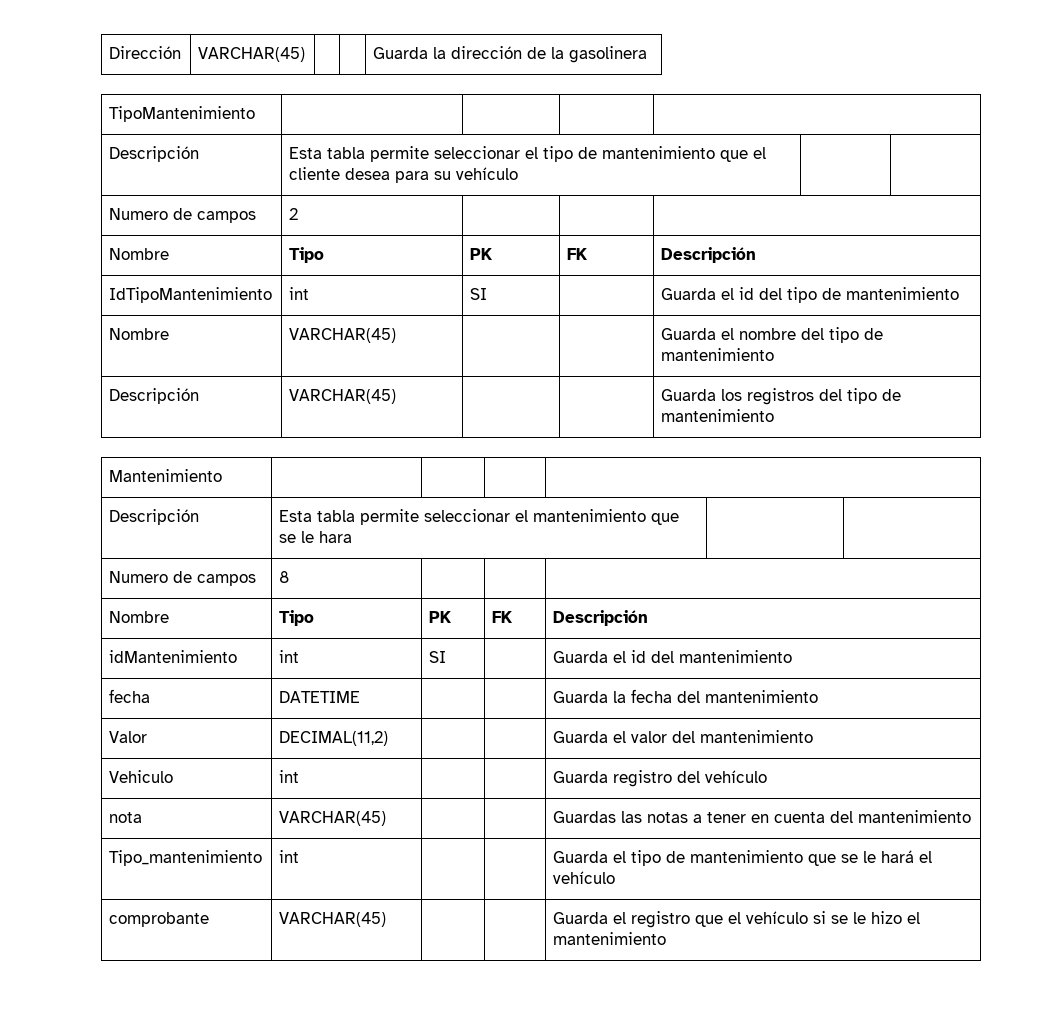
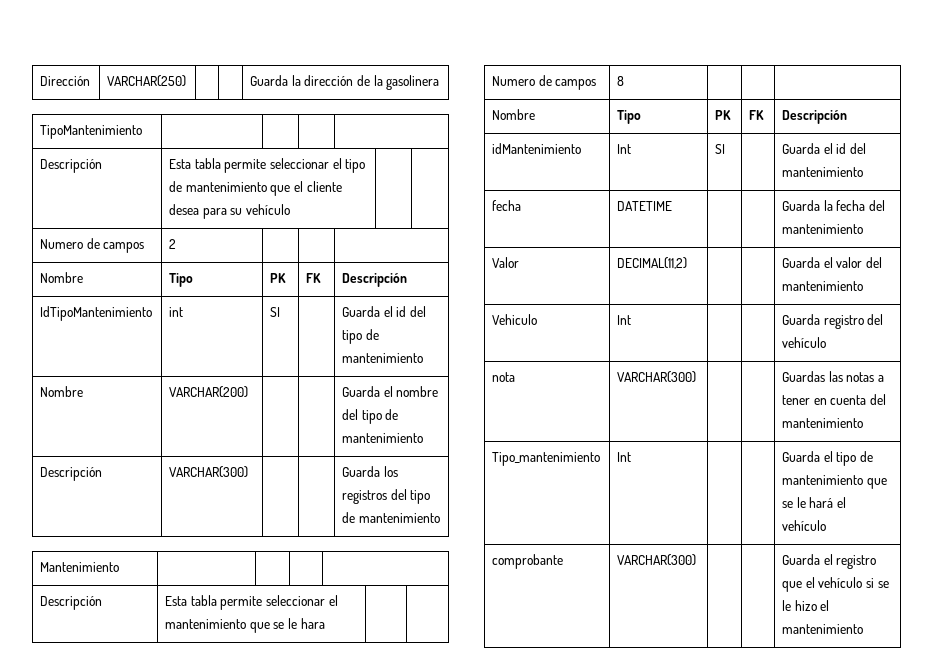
- Dirección | VARCHAR(45) | | | Guarda la dirección de la gasolinera
+ Dirección | VARCHAR(250) | | | Guarda la dirección de la gasolinera
- Nombre | VARCHAR(45) | | | Guarda el nombre del tipo de mantenimiento
+ Nombre | VARCHAR(200) | | | Guarda el nombre del tipo de mantenimiento
- Descripción | VARCHAR(45) | | | Guarda los registros del tipo de mantenimiento
+ Descripción | VARCHAR(300) | | | Guarda los registros del tipo de mantenimiento
- idMantenimiento | int | SI | | Guarda el id del mantenimiento
+ idMantenimiento | Int | SI | | Guarda el id del mantenimiento
- Vehiculo | int | | | Guarda registro del vehículo
+ Vehiculo | Int | | | Guarda registro del vehículo
- nota | VARCHAR(45) | | | Guardas las notas a tener en cuenta del mantenimiento
+ nota | VARCHAR(300) | | | Guardas las notas a tener en cuenta del mantenimiento
- Tipo_mantenimiento | int | | | Guarda el tipo de mantenimiento que se le hará el vehículo
+ Tipo_mantenimiento | Int | | | Guarda el tipo de mantenimiento que se le hará el vehículo
- comprobante | VARCHAR(45) | | | Guarda el registro que el vehículo si se le hizo el mantenimiento
+ comprobante | VARCHAR(300) | | | Guarda el registro que el vehículo si se le hizo el mantenimiento

